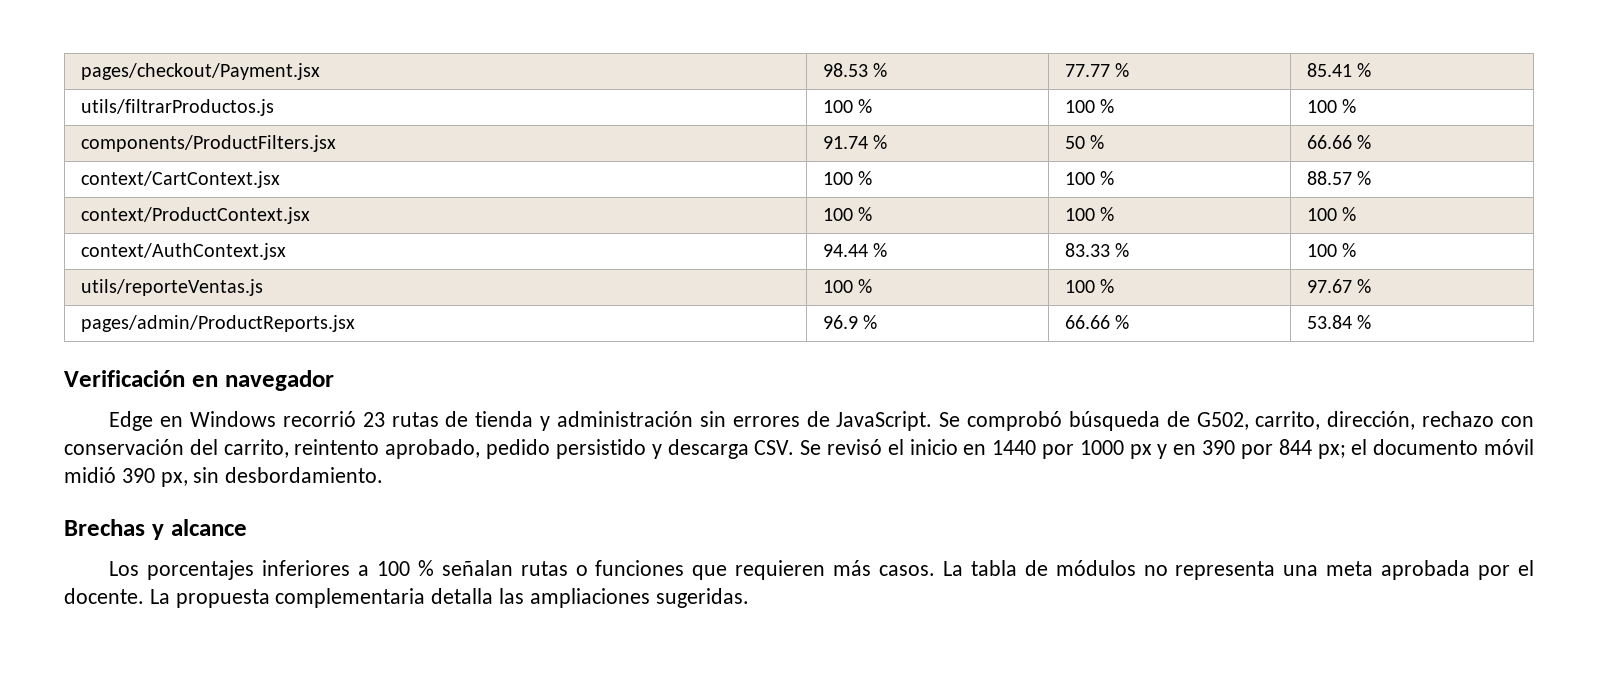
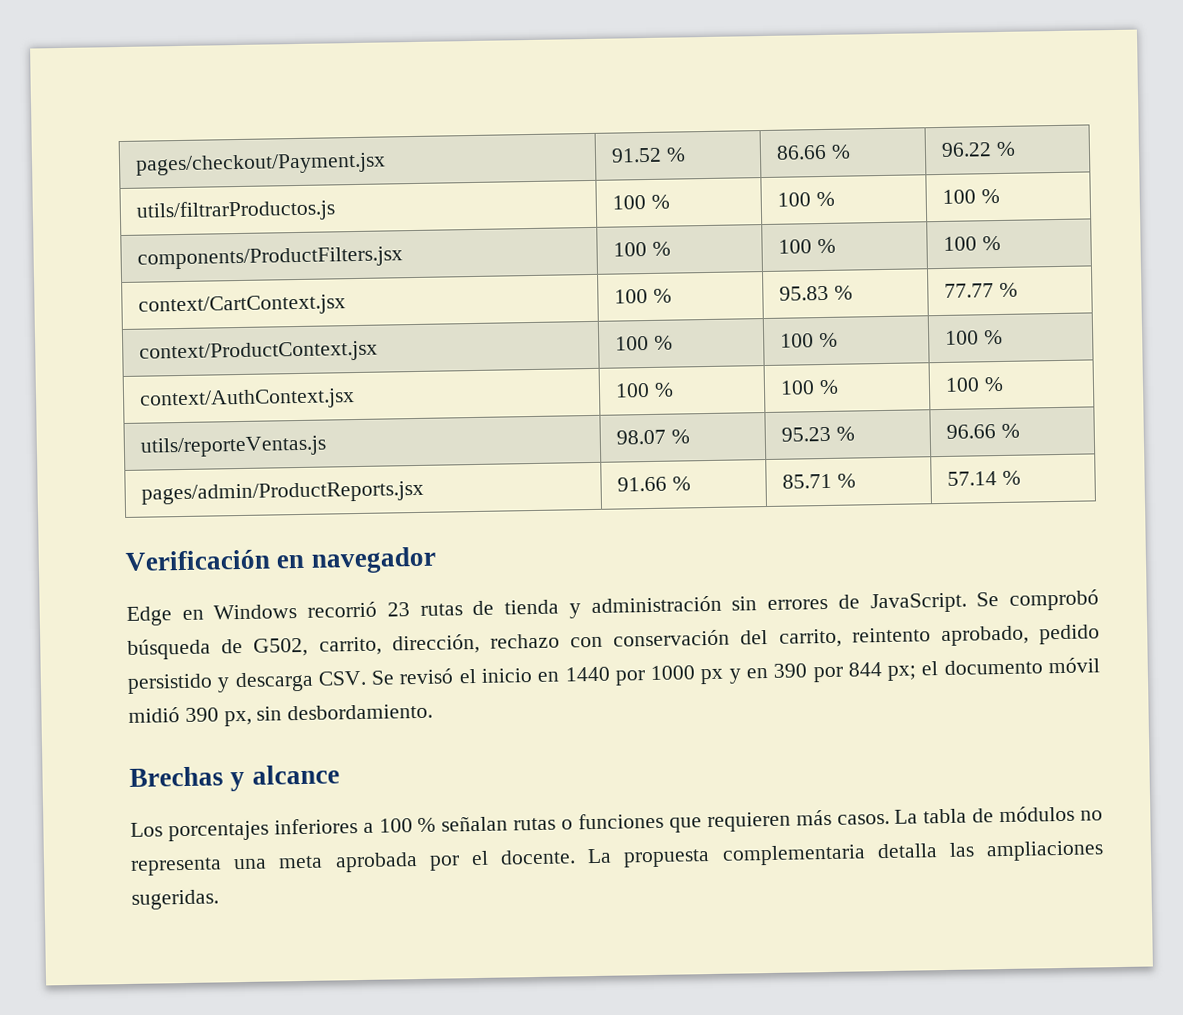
- pages/checkout/Payment.jsx | 98.53 % | 77.77 % | 85.41 %
+ pages/checkout/Payment.jsx | 91.52 % | 86.66 % | 96.22 %
- components/ProductFilters.jsx | 91.74 % | 50 % | 66.66 %
+ components/ProductFilters.jsx | 100 % | 100 % | 100 %
- context/CartContext.jsx | 100 % | 100 % | 88.57 %
+ context/CartContext.jsx | 100 % | 95.83 % | 77.77 %
- context/AuthContext.jsx | 94.44 % | 83.33 % | 100 %
+ context/AuthContext.jsx | 100 % | 100 % | 100 %
- utils/reporteVentas.js | 100 % | 100 % | 97.67 %
+ utils/reporteVentas.js | 98.07 % | 95.23 % | 96.66 %
- pages/admin/ProductReports.jsx | 96.9 % | 66.66 % | 53.84 %
+ pages/admin/ProductReports.jsx | 91.66 % | 85.71 % | 57.14 %

